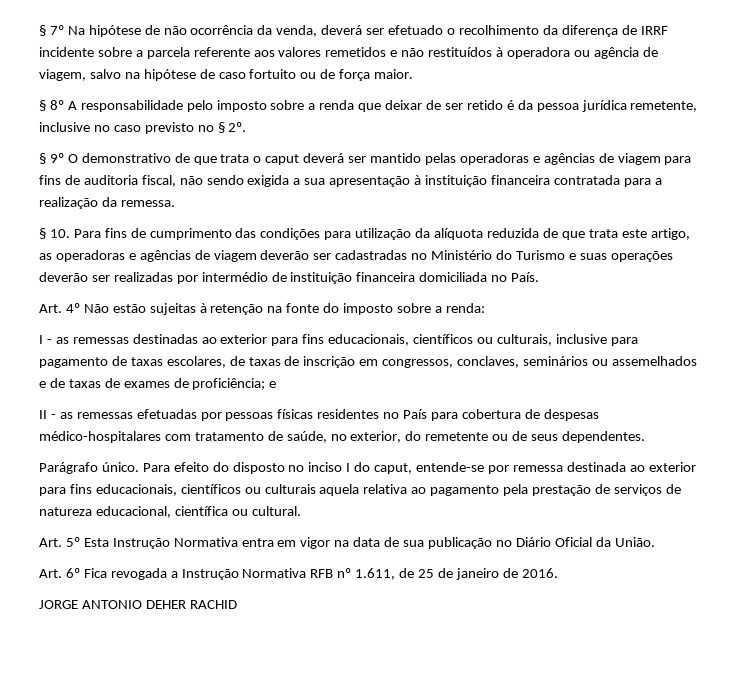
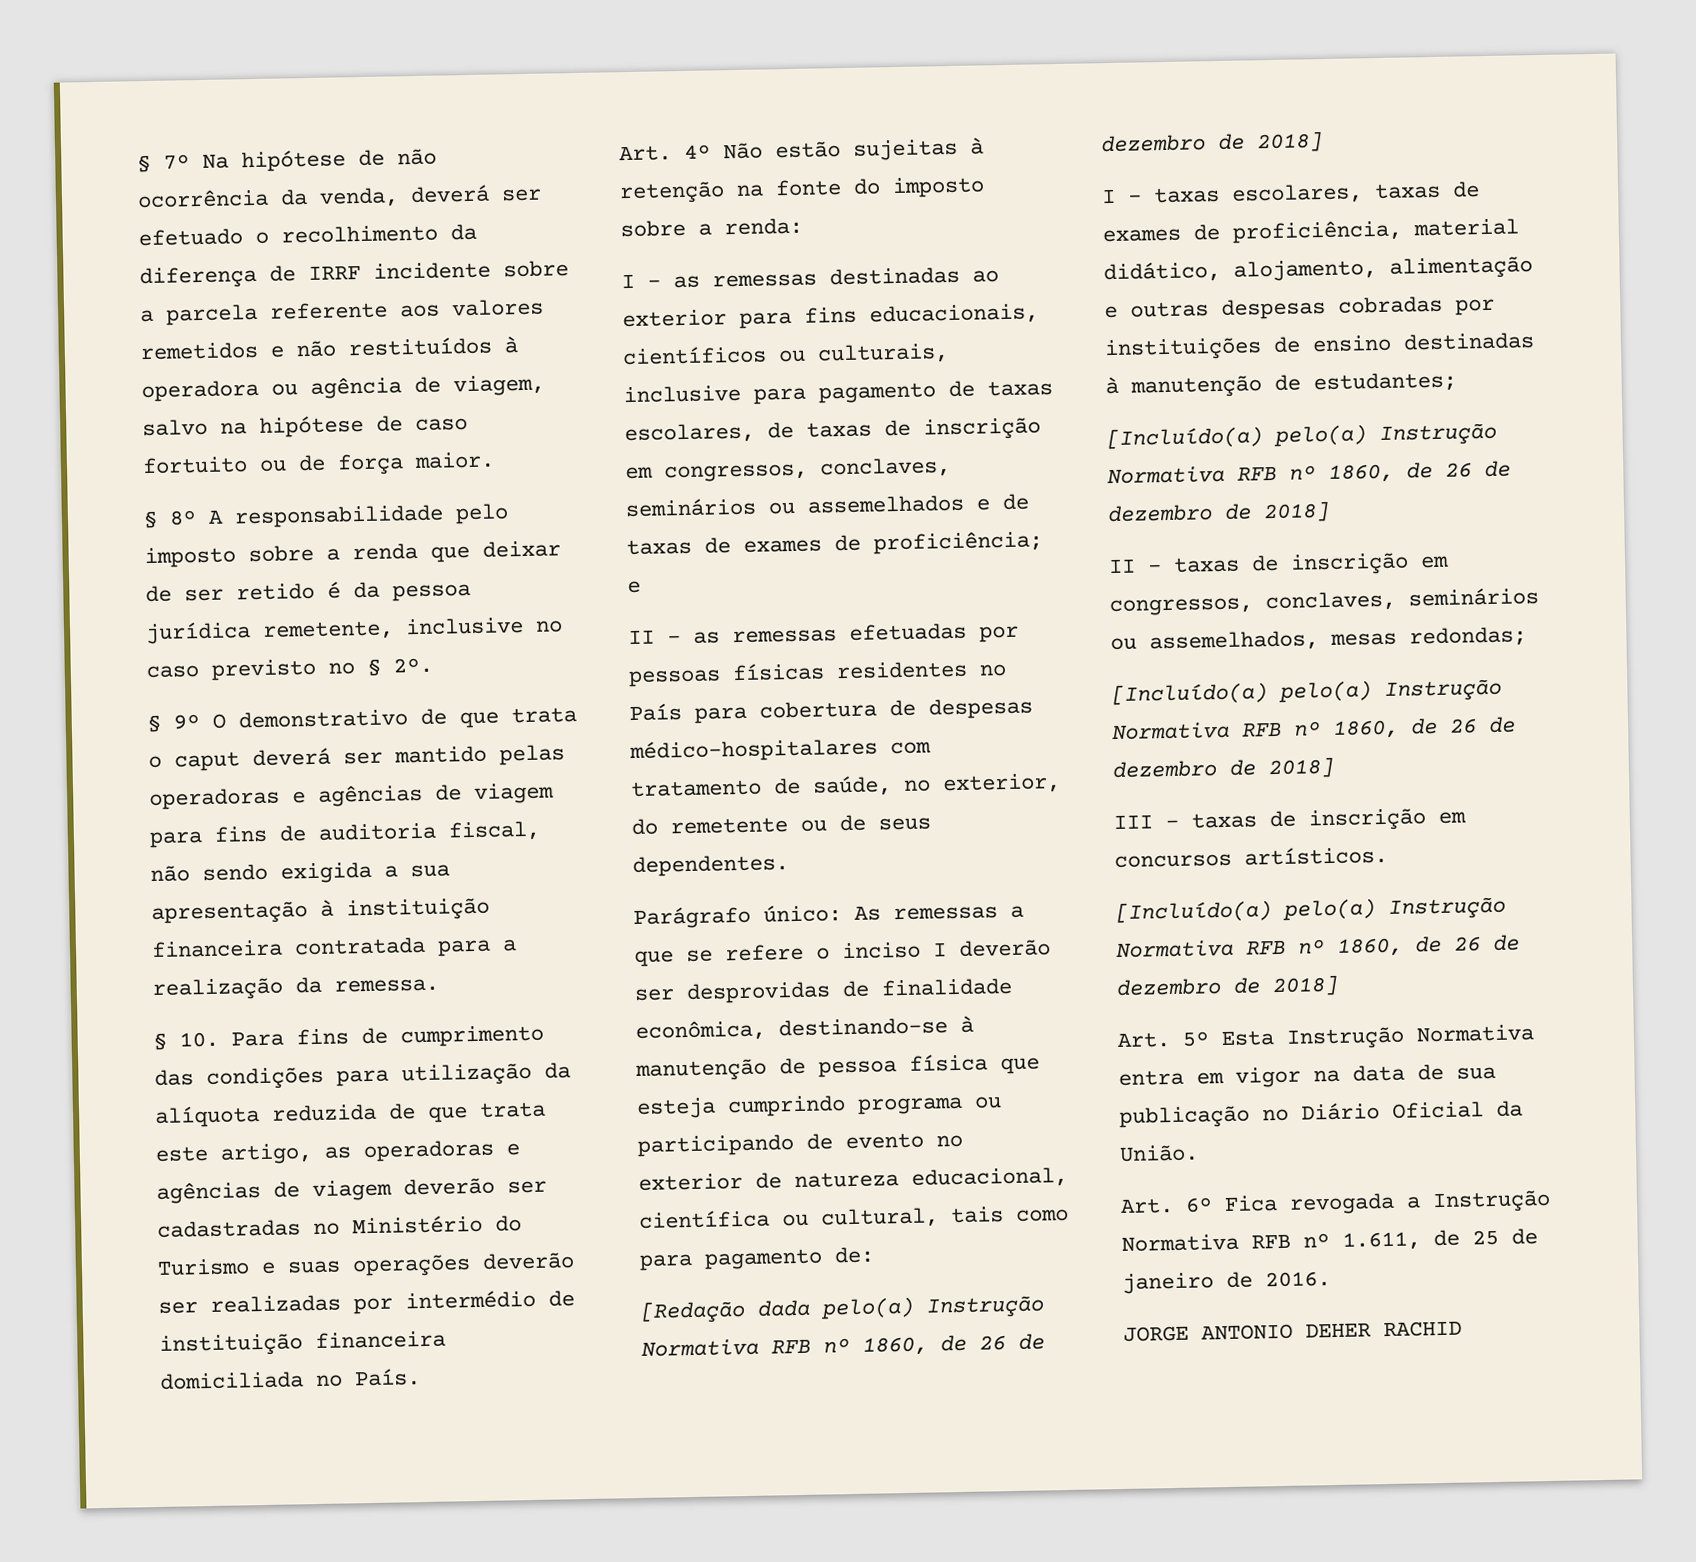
- Parágrafo único. Para efeito do disposto no inciso I do caput, entende-se por remessa destinada ao exterior para fins educacionais, científicos ou culturais aquela relativa ao pagamento pela prestação de serviços de natureza educacional, científica ou cultural.
+ Parágrafo único: As remessas a que se refere o inciso I deverão ser desprovidas de finalidade econômica, destinando-se à manutenção de pessoa física que esteja cumprindo programa ou participando de evento no exterior de natureza educacional, científica ou cultural, tais como para pagamento de:
+ [Redação dada pelo(a) Instrução Normativa RFB nº 1860, de 26 de dezembro de 2018]
+ I - taxas escolares, taxas de exames de proficiência, material didático, alojamento, alimentação e outras despesas cobradas por instituições de ensino destinadas à manutenção de estudantes;
+ [Incluído(a) pelo(a) Instrução Normativa RFB nº 1860, de 26 de dezembro de 2018]
+ II - taxas de inscrição em congressos, conclaves, seminários ou assemelhados, mesas redondas;
+ [Incluído(a) pelo(a) Instrução Normativa RFB nº 1860, de 26 de dezembro de 2018]
+ III - taxas de inscrição em concursos artísticos.
+ [Incluído(a) pelo(a) Instrução Normativa RFB nº 1860, de 26 de dezembro de 2018]

